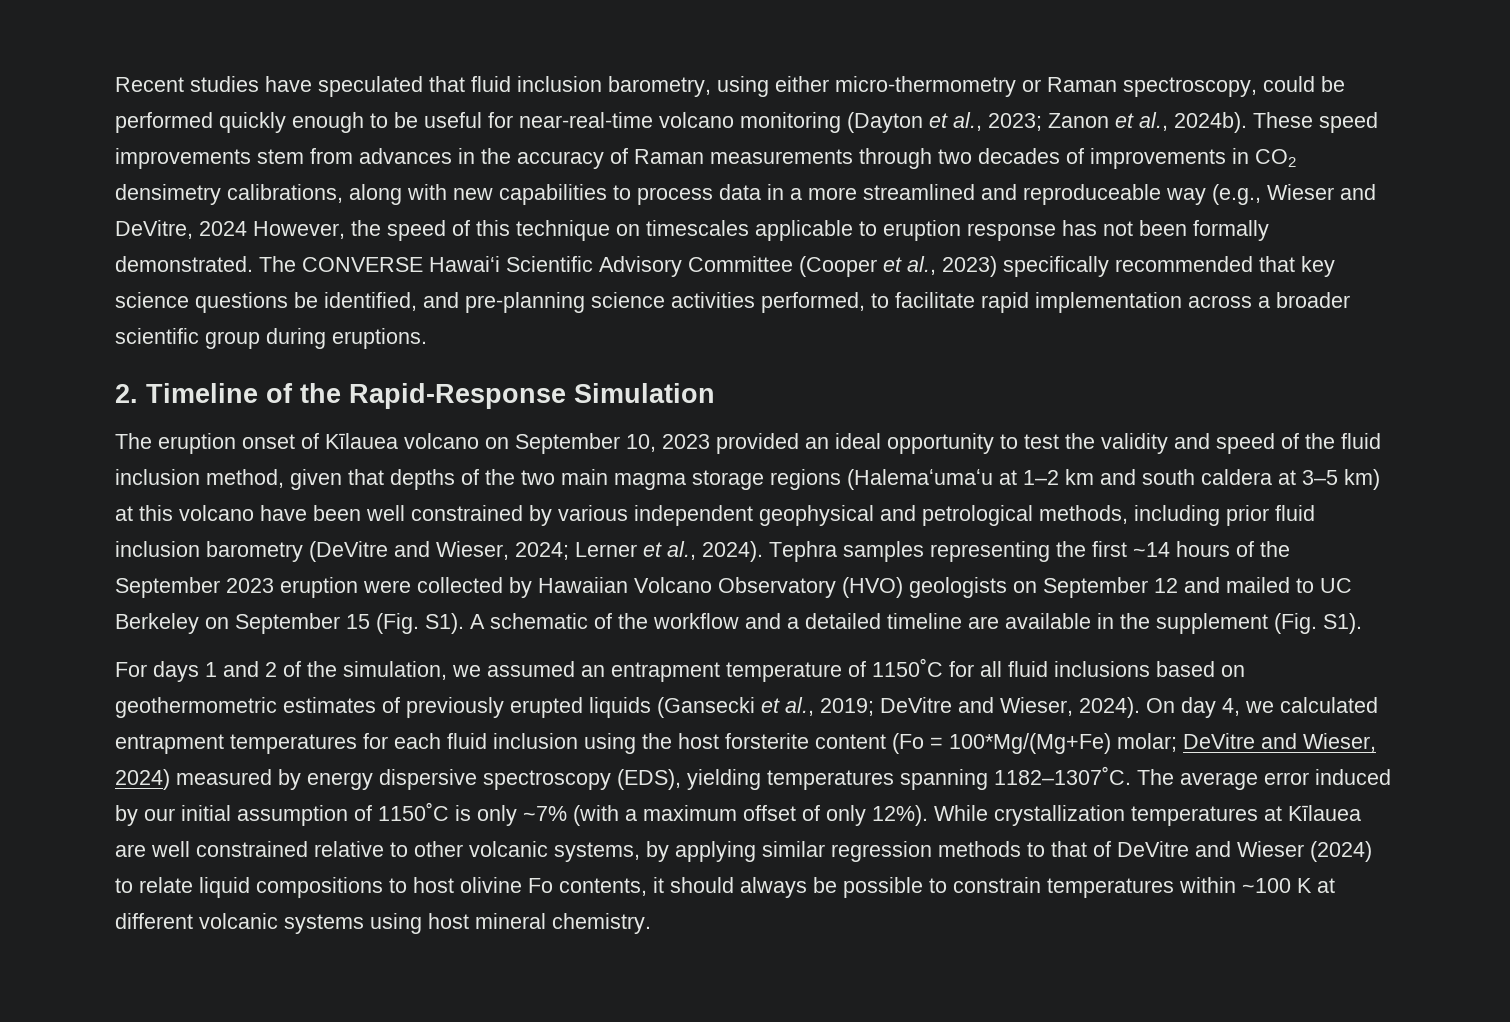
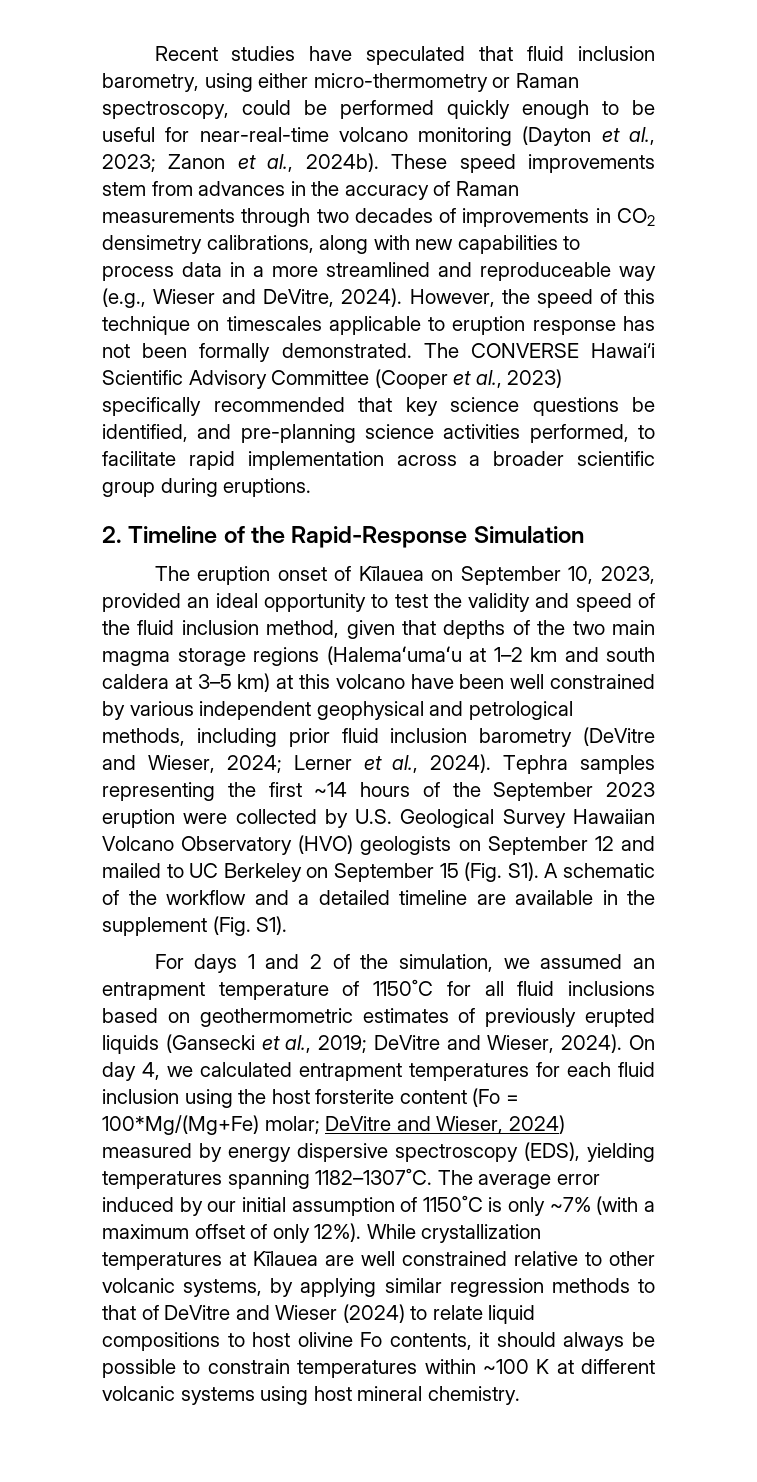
- These speed improvements stem from advances in the accuracy of Raman measurements through two decades of improvements in CO2 densimetry calibrations, along with new capabilities to process data in a more streamlined and reproduceable way (e.g., Wieser and DeVitre, 2024 However, the speed of this technique on timescales applicable to eruption response has not been formally demonstrated.
+ These speed improvements stem from advances in the accuracy of Raman measurements through two decades of improvements in CO2 densimetry calibrations, along with new capabilities to process data in a more streamlined and reproduceable way (e.g., Wieser and DeVitre, 2024). However, the speed of this technique on timescales applicable to eruption response has not been formally demonstrated.
- The eruption onset of Kīlauea volcano on September 10, 2023 provided an ideal opportunity to test the validity and speed of the fluid inclusion method, given that depths of the two main magma storage regions (Halemaʻumaʻu at 1–2 km and south caldera at 3–5 km) at this volcano have been well constrained by various independent geophysical and petrological methods, including prior fluid inclusion barometry (DeVitre and Wieser, 2024;
+ The eruption onset of Kīlauea on September 10, 2023, provided an ideal opportunity to test the validity and speed of the fluid inclusion method, given that depths of the two main magma storage regions (Halemaʻumaʻu at 1–2 km and south caldera at 3–5 km) at this volcano have been well constrained by various independent geophysical and petrological methods, including prior fluid inclusion barometry (DeVitre and Wieser, 2024;
- Tephra samples representing the first ~14 hours of the September 2023 eruption were collected by Hawaiian Volcano Observatory (HVO) geologists on September 12 and mailed to UC Berkeley on September 15 (Fig. S1). A schematic of the workflow and a detailed timeline are available in the supplement (Fig. S1).
+ Tephra samples representing the first ~14 hours of the September 2023 eruption were collected by U.S. Geological Survey Hawaiian Volcano Observatory (HVO) geologists on September 12 and mailed to UC Berkeley on September 15 (Fig. S1). A schematic of the workflow and a detailed timeline are available in the supplement (Fig. S1).

